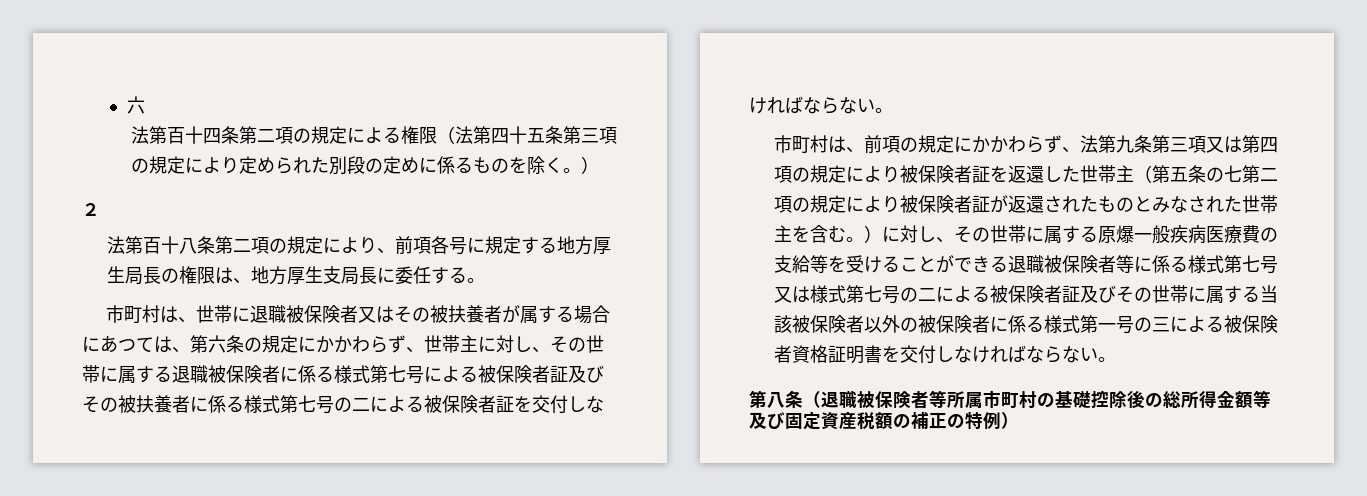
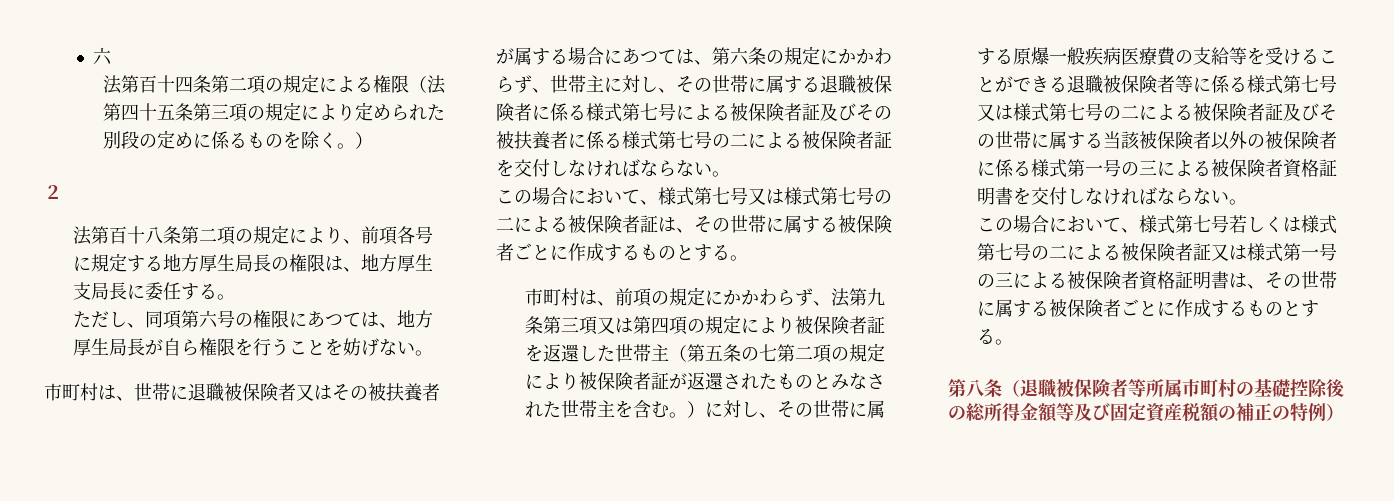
+ ただし、同項第六号の権限にあつては、地方厚生局長が自ら権限を行うことを妨げない。
+ この場合において、様式第七号又は様式第七号の二による被保険者証は、その世帯に属する被保険者ごとに作成するものとする。
+ この場合において、様式第七号若しくは様式第七号の二による被保険者証又は様式第一号の三による被保険者資格証明書は、その世帯に属する被保険者ごとに作成するものとする。

